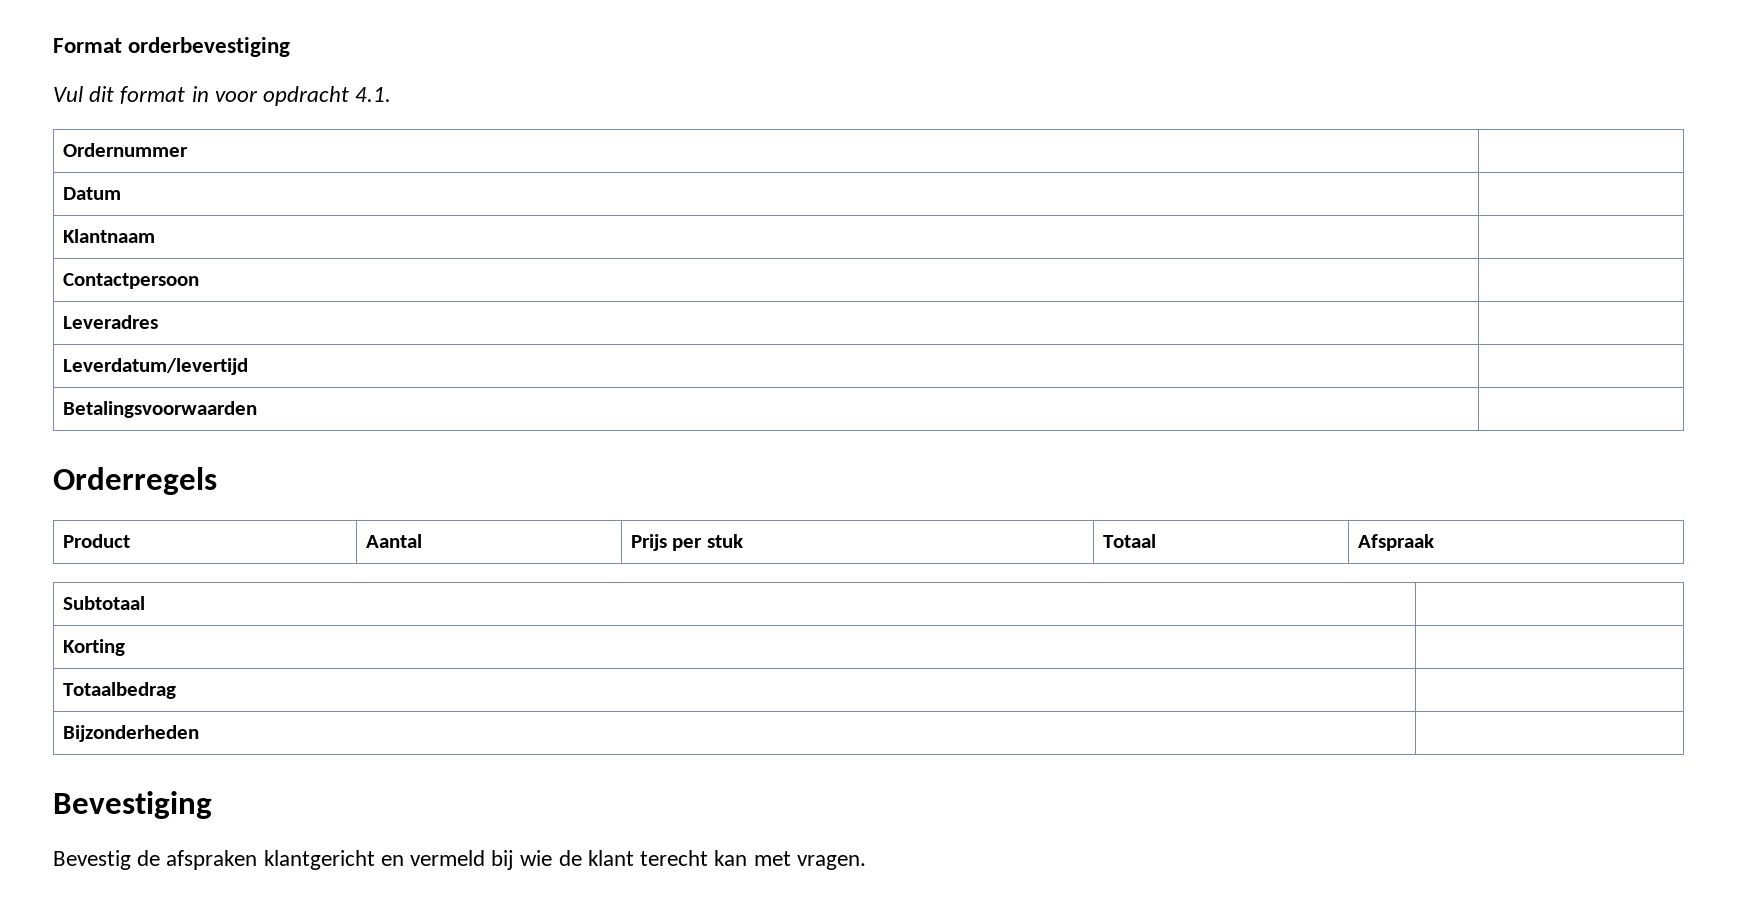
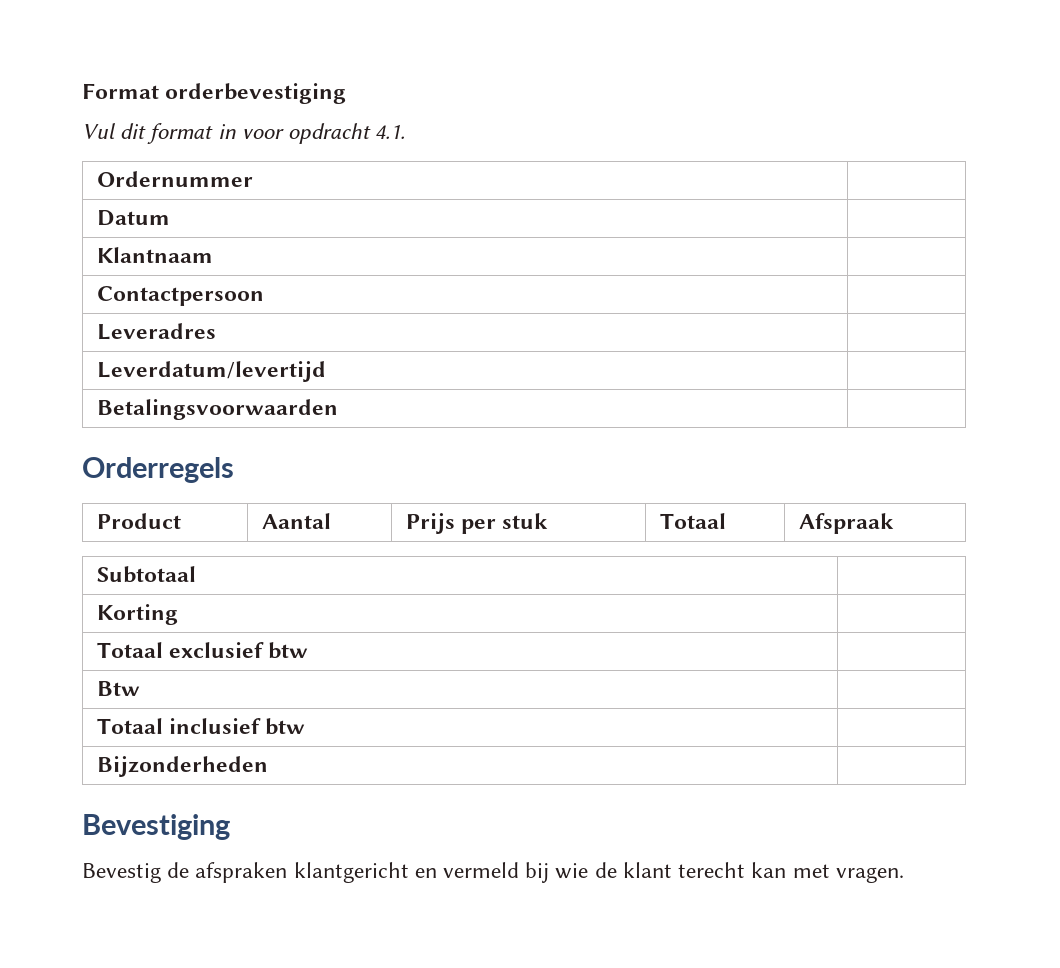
- Totaalbedrag |
+ Totaal exclusief btw |
+ Btw |
+ Totaal inclusief btw |

